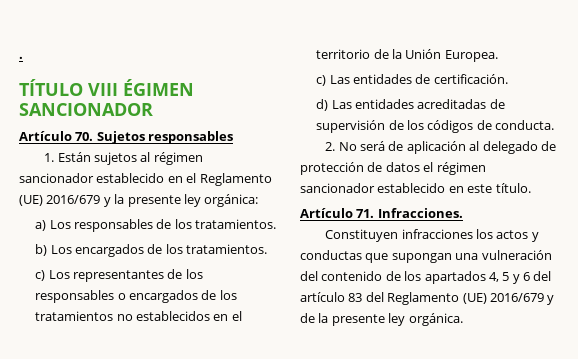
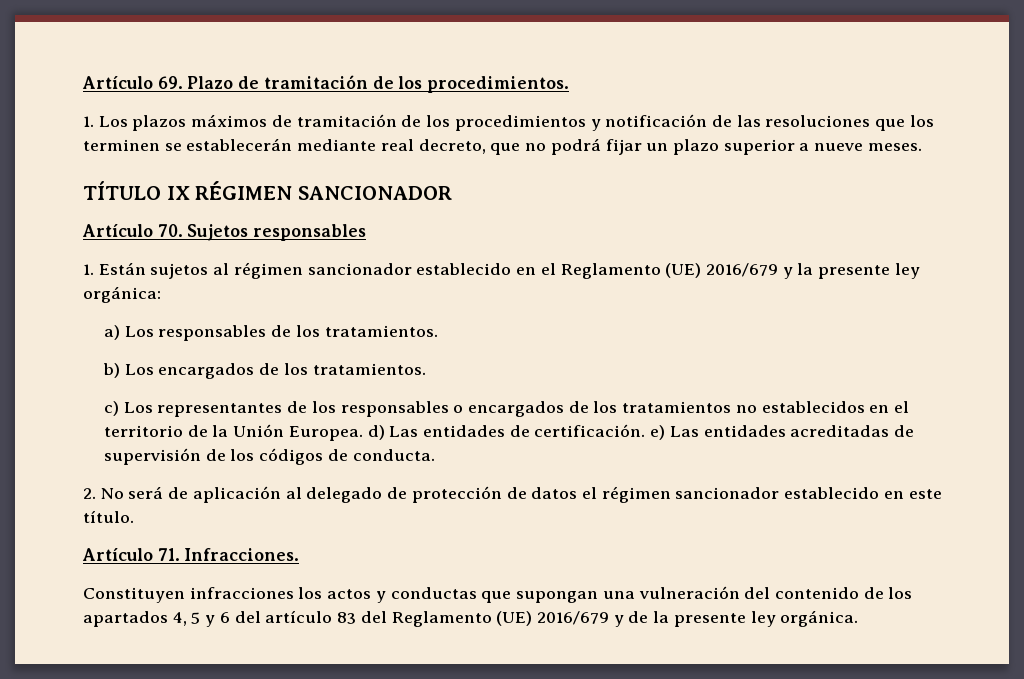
- .
+ Artículo 69. Plazo de tramitación de los procedimientos.
+ 1. Los plazos máximos de tramitación de los procedimientos y notificación de las resoluciones que los terminen se establecerán mediante real decreto, que no podrá fijar un plazo superior a nueve meses.
- TÍTULO VIII ÉGIMEN SANCIONADOR
+ TÍTULO IX RÉGIMEN SANCIONADOR
- c) Los representantes de los responsables o encargados de los tratamientos no establecidos en el territorio de la Unión Europea.
- c) Las entidades de certificación.
- d) Las entidades acreditadas de supervisión de los códigos de conducta.
+ c) Los representantes de los responsables o encargados de los tratamientos no establecidos en el territorio de la Unión Europea. d) Las entidades de certificación. e) Las entidades acreditadas de supervisión de los códigos de conducta.

